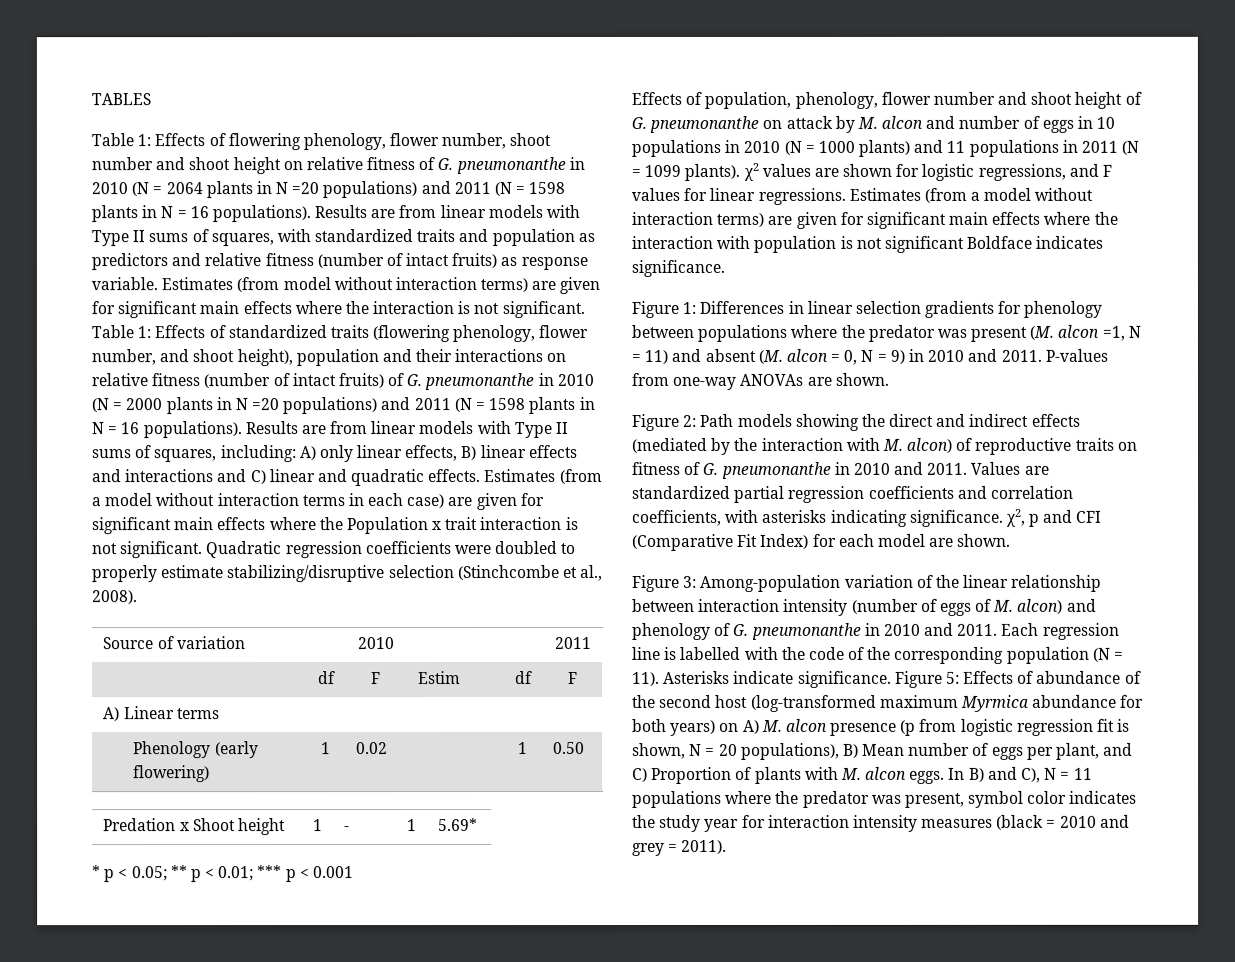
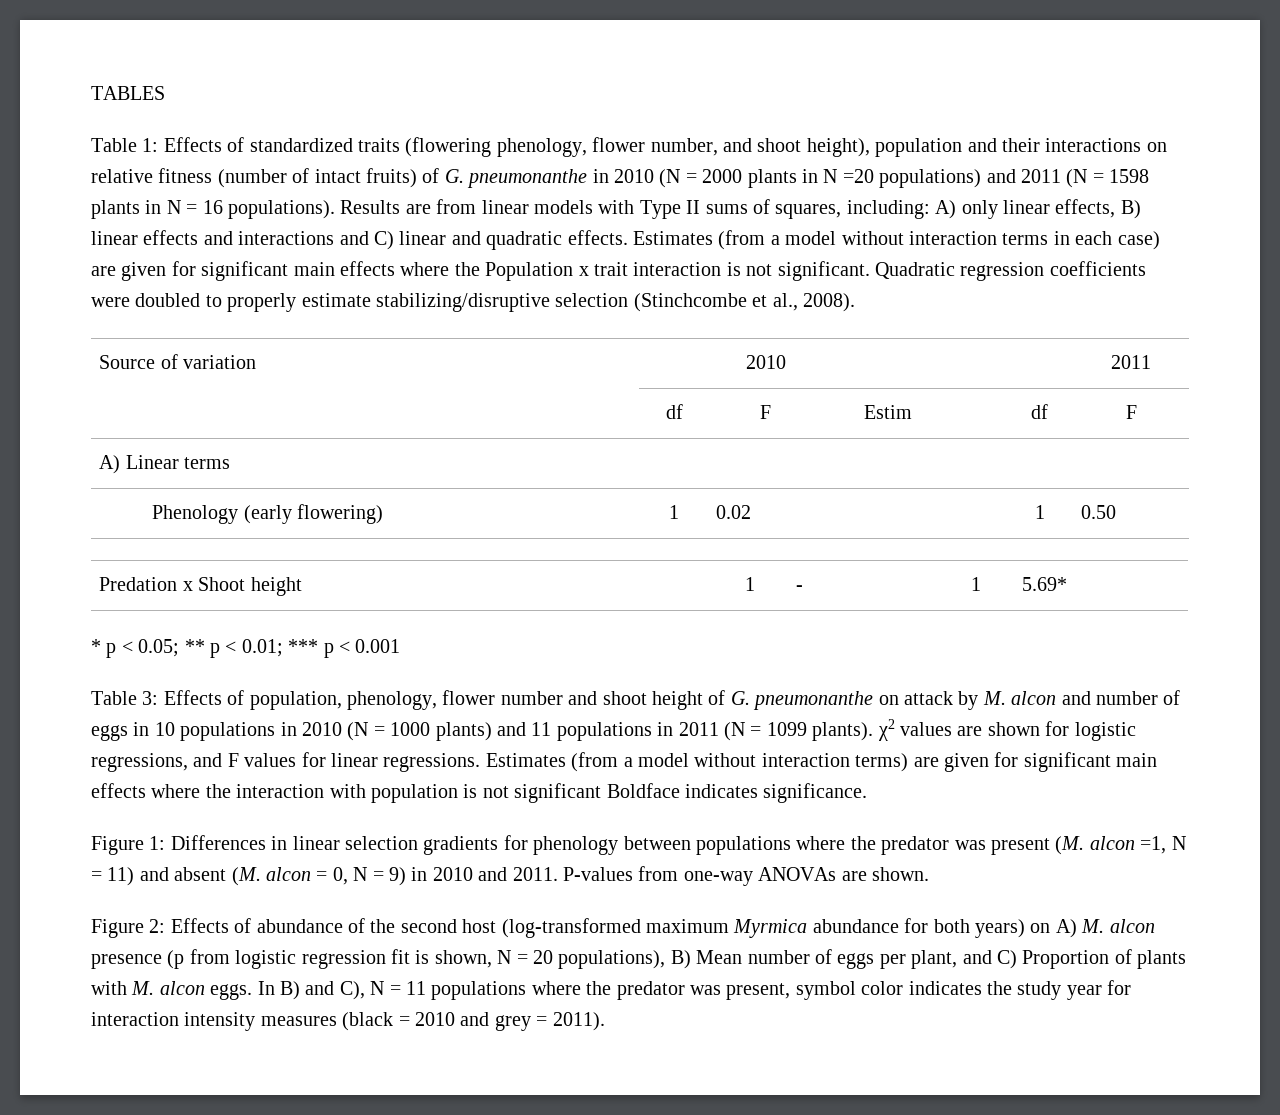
- Table 1: Effects of flowering phenology, flower number, shoot number and shoot height on relative fitness of G. pneumonanthe in 2010 (N = 2064 plants in N =20 populations) and 2011 (N = 1598 plants in N = 16 populations). Results are from linear models with Type II sums of squares, with standardized traits and population as predictors and relative fitness (number of intact fruits) as response variable. Estimates (from model without interaction terms) are given for significant main effects where the interaction is not significant. Table 1: Effects of standardized traits (flowering phenology, flower number, and shoot height), population and their interactions on relative fitness (number of intact fruits) of G. pneumonanthe in 2010 (N = 2000 plants in N =20 populations) and 2011 (N = 1598 plants in N = 16 populations).
+ Table 1: Effects of standardized traits (flowering phenology, flower number, and shoot height), population and their interactions on relative fitness (number of intact fruits) of G. pneumonanthe in 2010 (N = 2000 plants in N =20 populations) and 2011 (N = 1598 plants in N = 16 populations).
- Effects of population, phenology, flower number and shoot height of G. pneumonanthe on attack by M. alcon and number of eggs in 10 populations in 2010 (N = 1000 plants) and 11 populations in 2011 (N = 1099 plants). χ2 values are shown for logistic regressions, and F values for linear regressions.
+ Table 3: Effects of population, phenology, flower number and shoot height of G. pneumonanthe on attack by M. alcon and number of eggs in 10 populations in 2010 (N = 1000 plants) and 11 populations in 2011 (N = 1099 plants). χ2 values are shown for logistic regressions, and F values for linear regressions.
- Figure 2: Path models showing the direct and indirect effects (mediated by the interaction with M. alcon) of reproductive traits on fitness of G. pneumonanthe in 2010 and 2011. Values are standardized partial regression coefficients and correlation coefficients, with asterisks indicating significance. χ2, p and CFI (Comparative Fit Index) for each model are shown.
- Figure 3: Among-population variation of the linear relationship between interaction intensity (number of eggs of M. alcon) and phenology of G. pneumonanthe in 2010 and 2011. Each regression line is labelled with the code of the corresponding population (N = 11). Asterisks indicate significance. Figure 5: Effects of abundance of the second host (log-transformed maximum Myrmica abundance for both years) on A) M. alcon presence (p from logistic regression fit is shown, N = 20 populations), B) Mean number of eggs per plant, and C) Proportion of plants with M. alcon eggs.
+ Figure 2: Effects of abundance of the second host (log-transformed maximum Myrmica abundance for both years) on A) M. alcon presence (p from logistic regression fit is shown, N = 20 populations), B) Mean number of eggs per plant, and C) Proportion of plants with M. alcon eggs.

